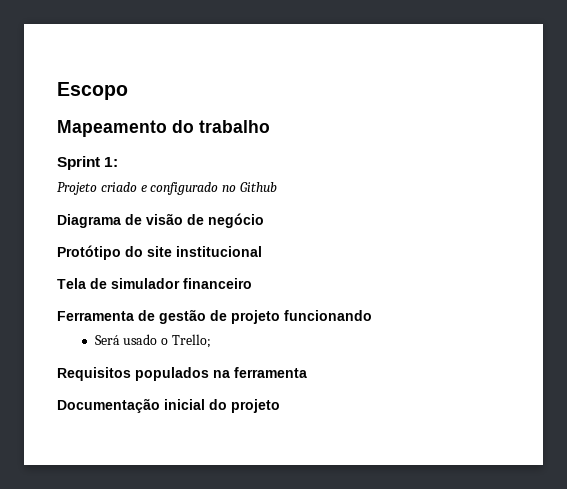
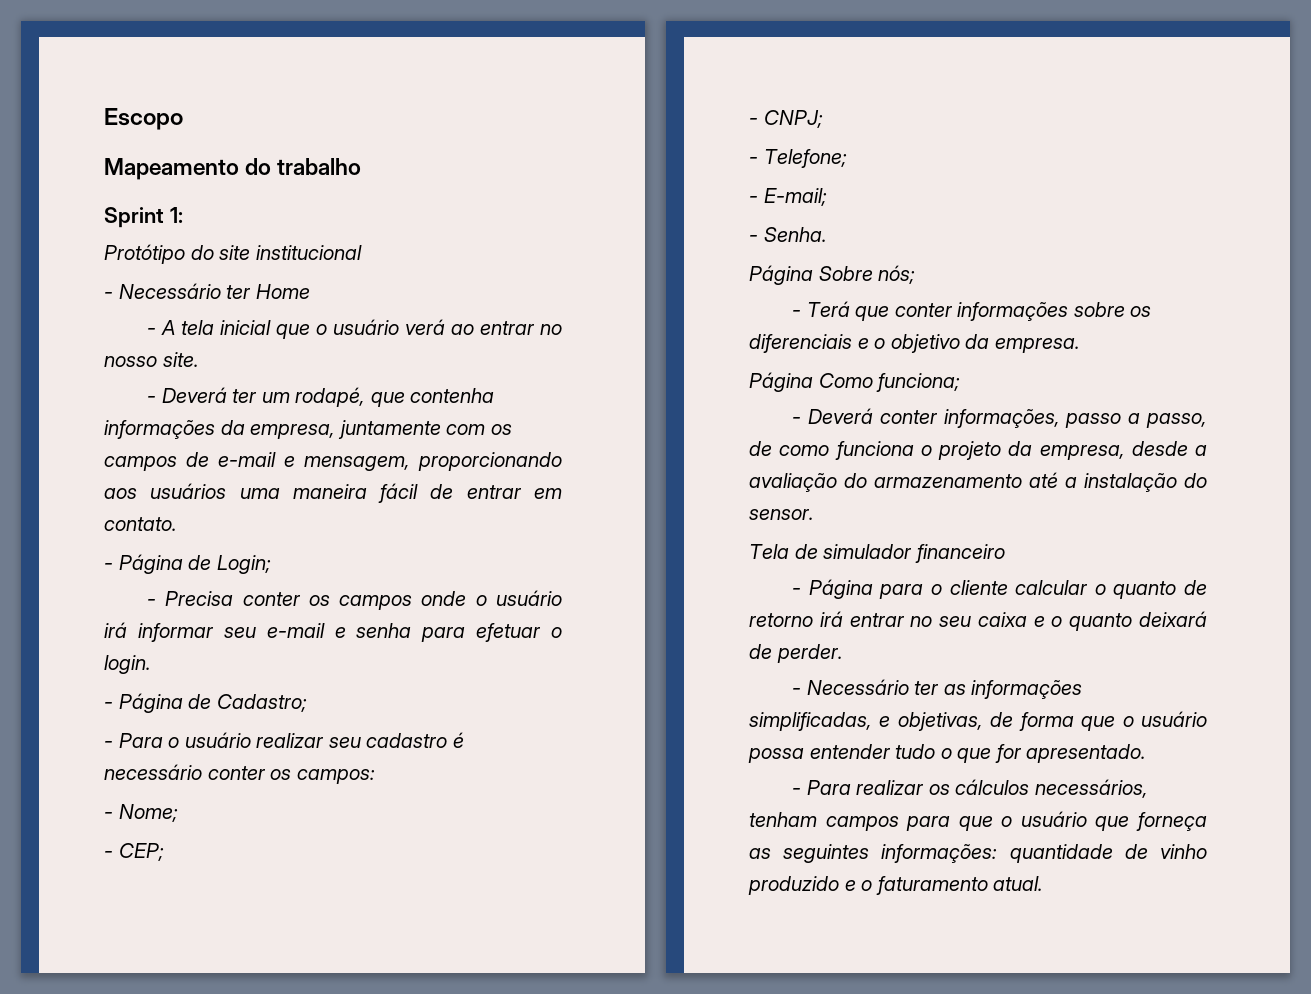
- Projeto criado e configurado no Github
- Diagrama de visão de negócio
  Protótipo do site institucional
+ - Necessário ter Home
+ - A tela inicial que o usuário verá ao entrar no nosso site.
+ - Deverá ter um rodapé, que contenha informações da empresa, juntamente com os campos de e-mail e mensagem, proporcionando aos usuários uma maneira fácil de entrar em contato.
+ - Página de Login;
+ - Precisa conter os campos onde o usuário irá informar seu e-mail e senha para efetuar o login.
+ - Página de Cadastro;
+ - Para o usuário realizar seu cadastro é necessário conter os campos:
+ - Nome;
+ - CEP;
+ - CNPJ;
+ - Telefone;
+ - E-mail;
+ - Senha.
+ Página Sobre nós;
+ - Terá que conter informações sobre os diferenciais e o objetivo da empresa.
+ Página Como funciona;
+ - Deverá conter informações, passo a passo, de como funciona o projeto da empresa, desde a avaliação do armazenamento até a instalação do sensor.
  Tela de simulador financeiro
- Ferramenta de gestão de projeto funcionando
- Será usado o Trello;
- Requisitos populados na ferramenta
- Documentação inicial do projeto
+ - Página para o cliente calcular o quanto de retorno irá entrar no seu caixa e o quanto deixará de perder.
+ - Necessário ter as informações simplificadas, e objetivas, de forma que o usuário possa entender tudo o que for apresentado.
+ - Para realizar os cálculos necessários, tenham campos para que o usuário que forneça as seguintes informações: quantidade de vinho produzido e o faturamento atual.

